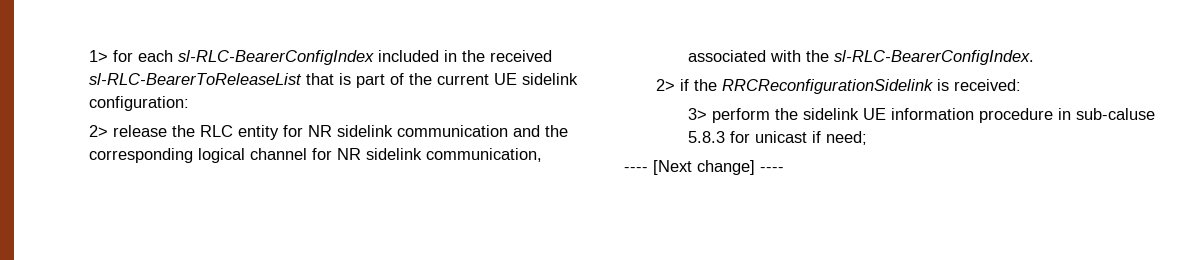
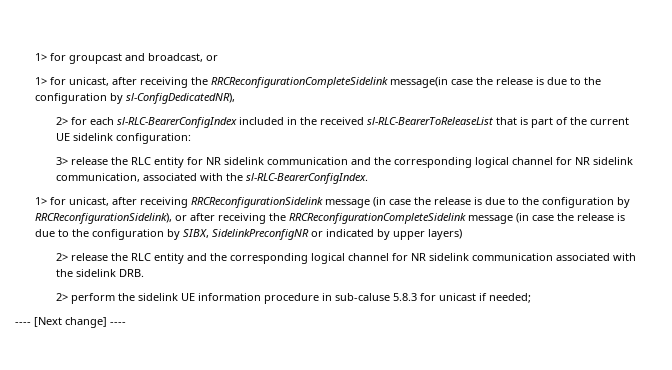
- 1> for each sl-RLC-BearerConfigIndex included in the received sl-RLC-BearerToReleaseList that is part of the current UE sidelink configuration:
+ 1> for groupcast and broadcast, or
+ 1> for unicast, after receiving the RRCReconfigurationCompleteSidelink message(in case the release is due to the configuration by sl-ConfigDedicatedNR),
+ 2> for each sl-RLC-BearerConfigIndex included in the received sl-RLC-BearerToReleaseList that is part of the current UE sidelink configuration:
- 2> release the RLC entity for NR sidelink communication and the corresponding logical channel for NR sidelink communication, associated with the sl-RLC-BearerConfigIndex.
+ 3> release the RLC entity for NR sidelink communication and the corresponding logical channel for NR sidelink communication, associated with the sl-RLC-BearerConfigIndex.
- 2> if the RRCReconfigurationSidelink is received:
- 3> perform the sidelink UE information procedure in sub-caluse 5.8.3 for unicast if need;
+ 1> for unicast, after receiving RRCReconfigurationSidelink message (in case the release is due to the configuration by RRCReconfigurationSidelink), or after receiving the RRCReconfigurationCompleteSidelink message (in case the release is due to the configuration by SIBX, SidelinkPreconfigNR or indicated by upper layers)
+ 2> release the RLC entity and the corresponding logical channel for NR sidelink communication associated with the sidelink DRB.
+ 2> perform the sidelink UE information procedure in sub-caluse 5.8.3 for unicast if needed;

